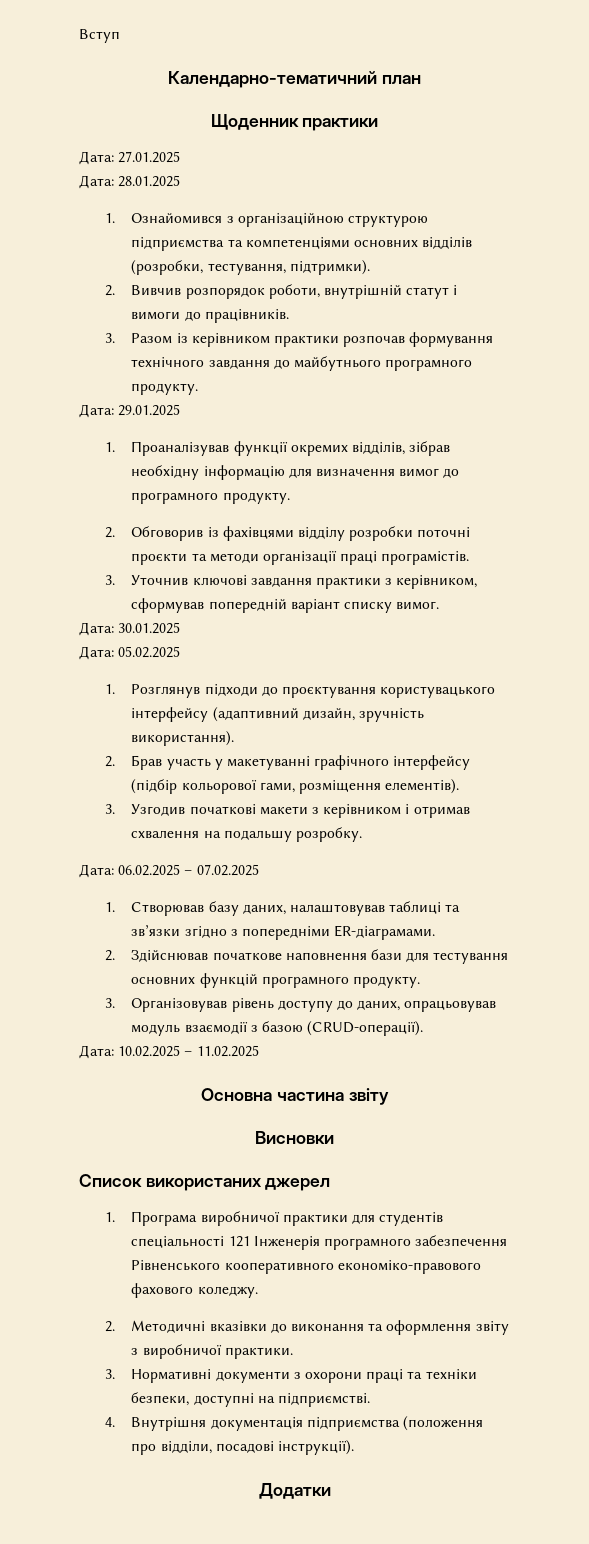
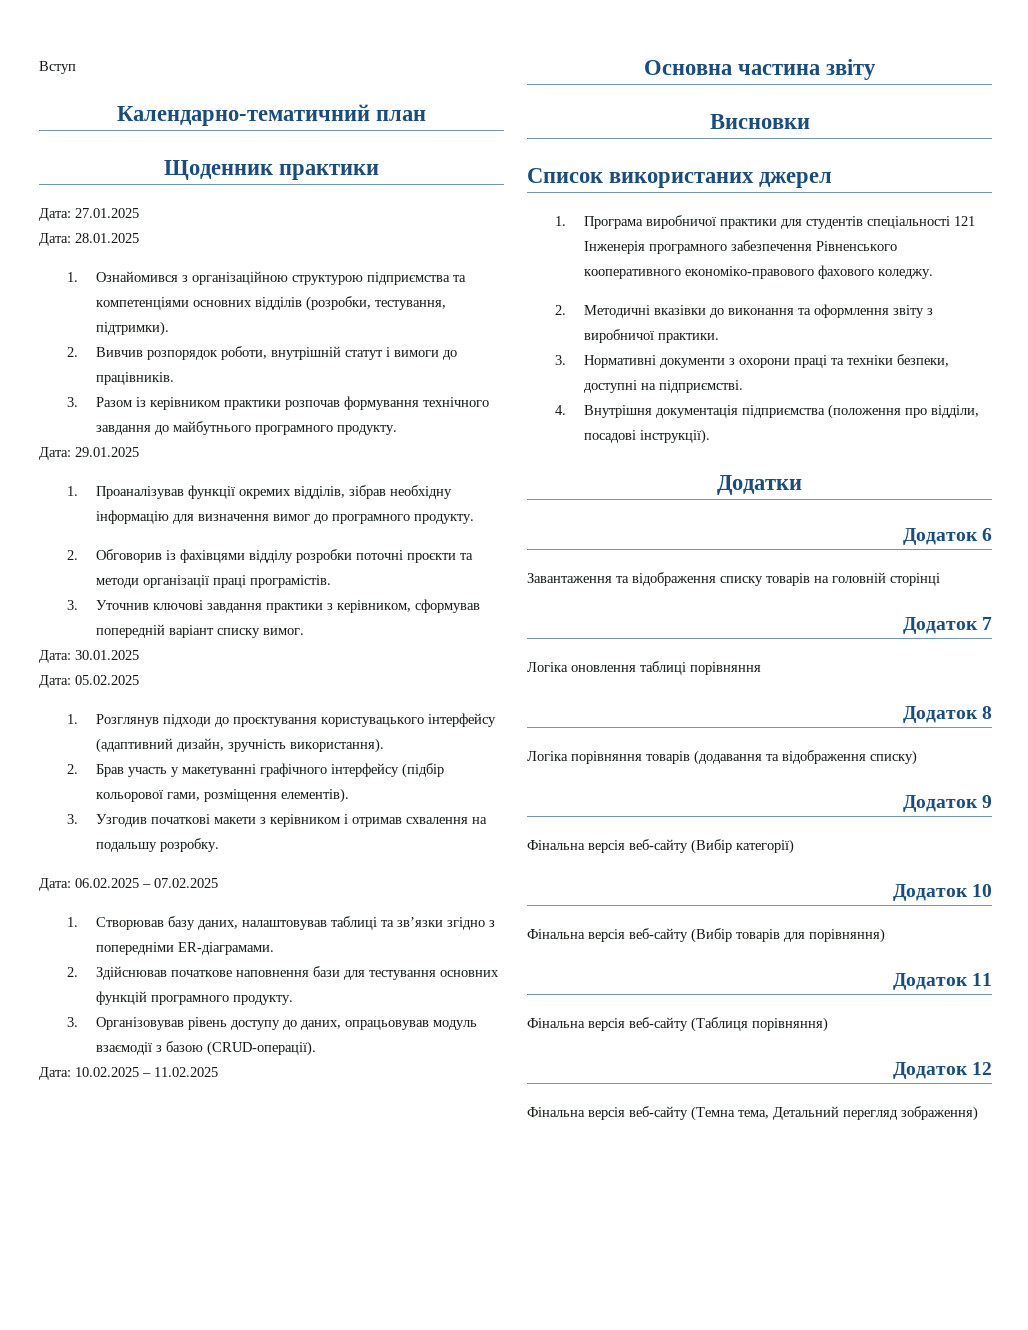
+ Додаток 6
+ Завантаження та відображення списку товарів на головній сторінці
+ Додаток 7
+ Логіка оновлення таблиці порівняння
+ Додаток 8
+ Логіка порівняння товарів (додавання та відображення списку)
+ Додаток 9
+ Фінальна версія веб-сайту (Вибір категорії)
+ Додаток 10
+ Фінальна версія веб-сайту (Вибір товарів для порівняння)
+ Додаток 11
+ Фінальна версія веб-сайту (Таблиця порівняння)
+ Додаток 12
+ Фінальна версія веб-сайту (Темна тема, Детальний перегляд зображення)

